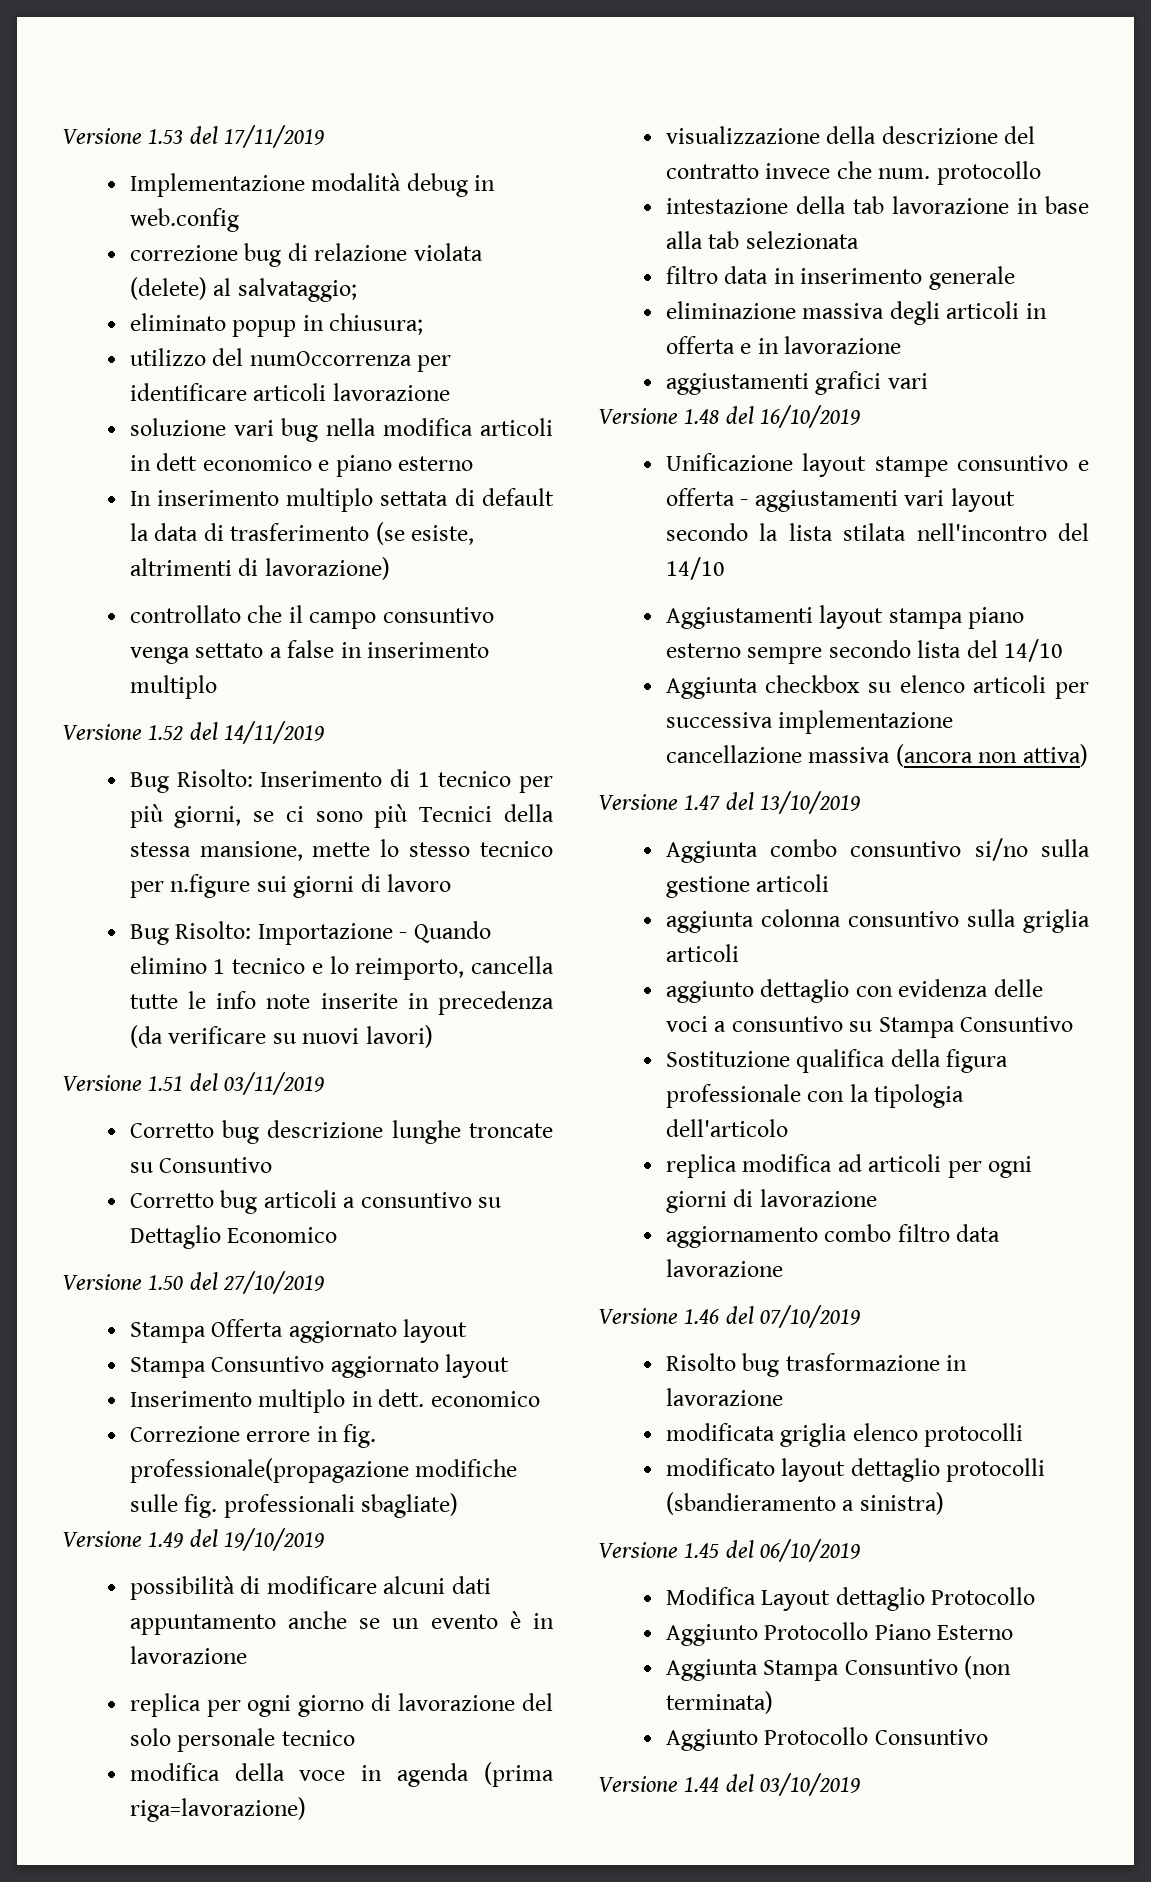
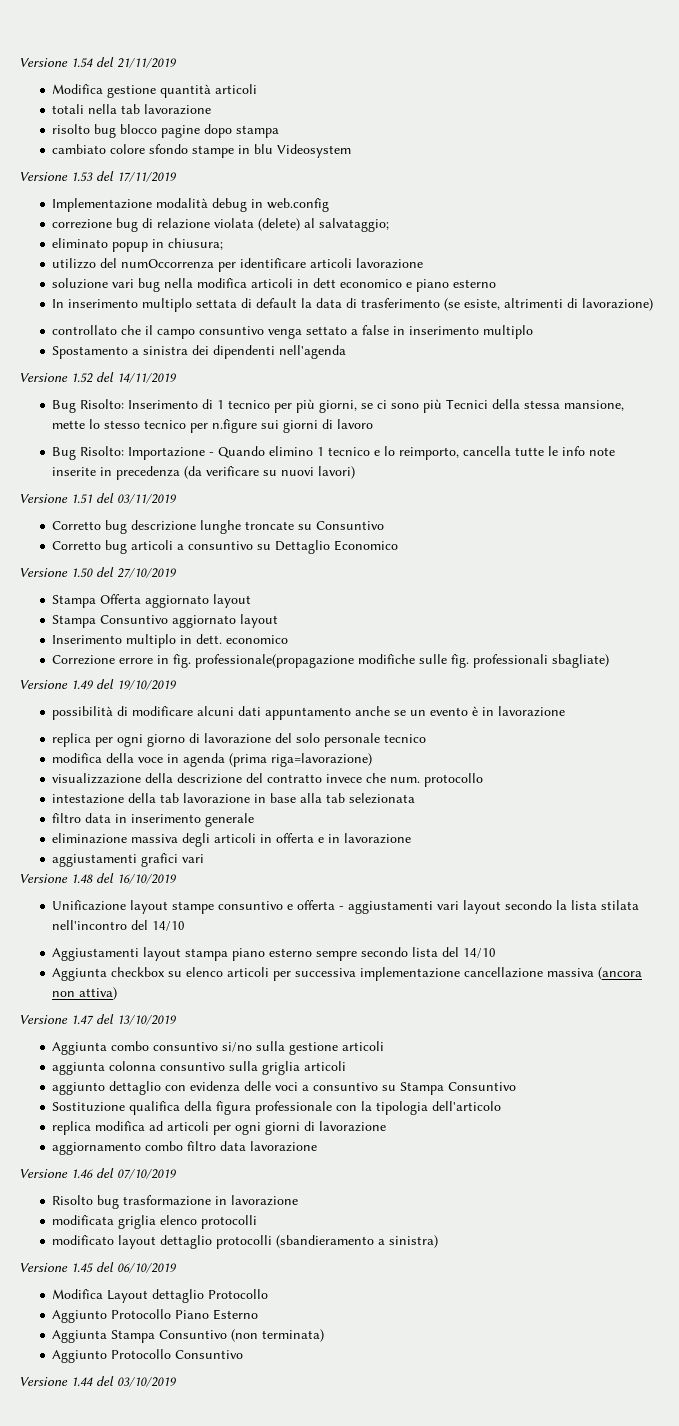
+ Versione 1.54 del 21/11/2019
+ Modifica gestione quantità articoli
+ totali nella tab lavorazione
+ risolto bug blocco pagine dopo stampa
+ cambiato colore sfondo stampe in blu Videosystem
+ Spostamento a sinistra dei dipendenti nell'agenda

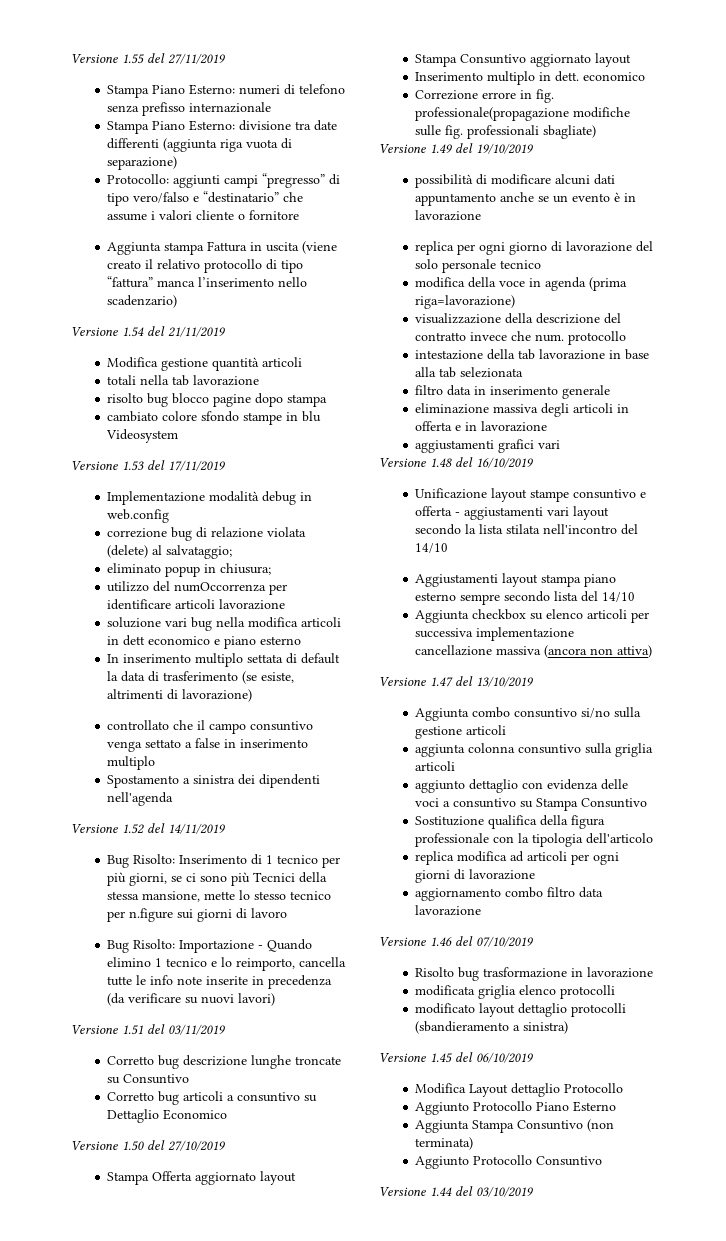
+ Versione 1.55 del 27/11/2019
+ Stampa Piano Esterno: numeri di telefono senza prefisso internazionale
+ Stampa Piano Esterno: divisione tra date differenti (aggiunta riga vuota di separazione)
+ Protocollo: aggiunti campi “pregresso” di tipo vero/falso e “destinatario” che assume i valori cliente o fornitore
+ Aggiunta stampa Fattura in uscita (viene creato il relativo protocollo di tipo “fattura” manca l’inserimento nello scadenzario)

